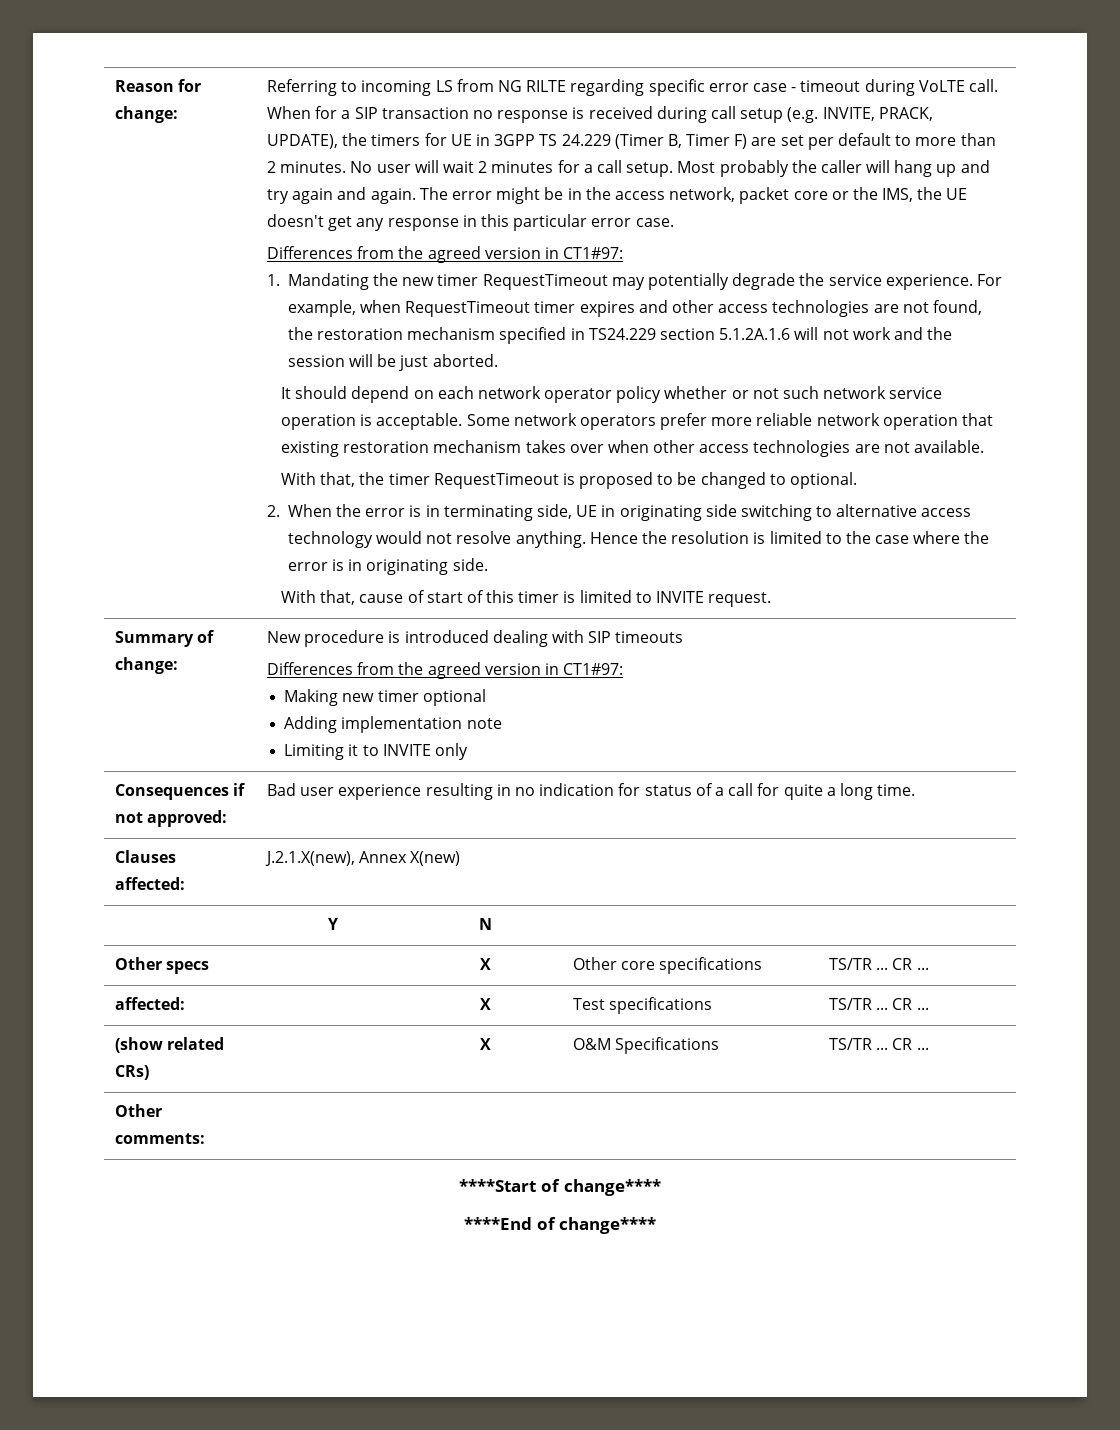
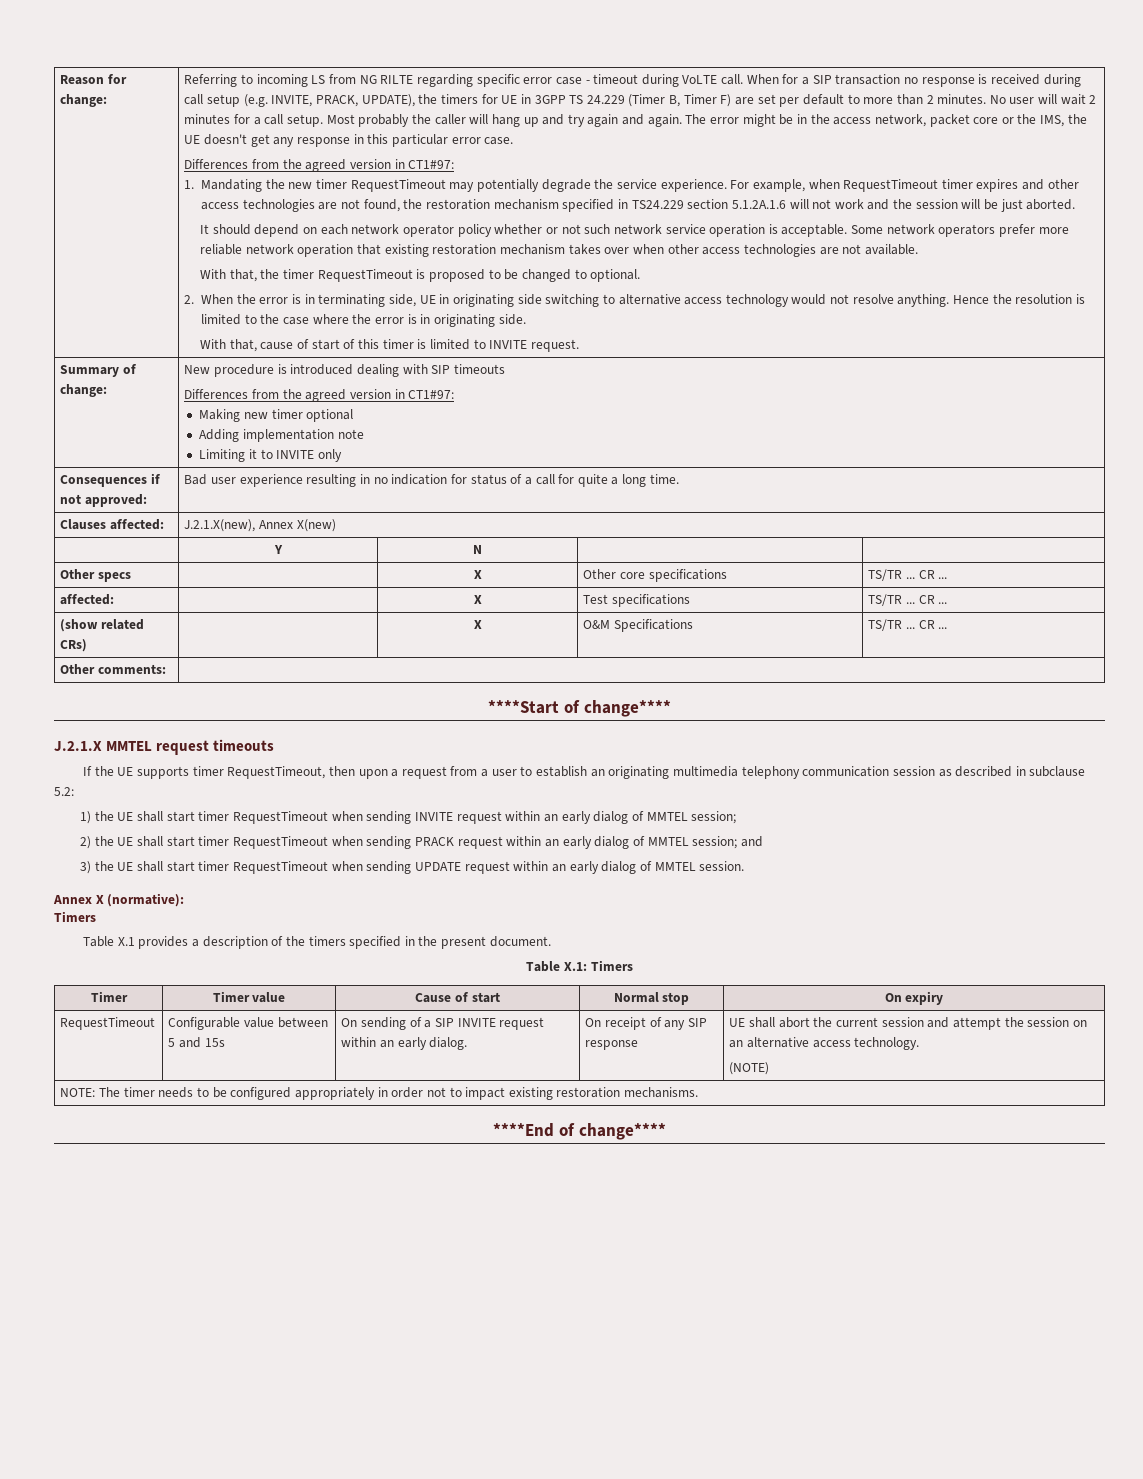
+ J.2.1.X MMTEL request timeouts
+ If the UE supports timer RequestTimeout, then upon a request from a user to establish an originating multimedia telephony communication session as described in subclause 5.2:
+ 1) the UE shall start timer RequestTimeout when sending INVITE request within an early dialog of MMTEL session;
+ 2) the UE shall start timer RequestTimeout when sending PRACK request within an early dialog of MMTEL session; and
+ 3) the UE shall start timer RequestTimeout when sending UPDATE request within an early dialog of MMTEL session.
+ Annex X (normative):
+ Timers
+ Table X.1 provides a description of the timers specified in the present document.
+ Table X.1: Timers
+ Timer | Timer value | Cause of start | Normal stop | On expiry
+ RequestTimeout | Configurable value between 5 and 15s | On sending of a SIP INVITE request within an early dialog. | On receipt of any SIP response | UE shall abort the current session and attempt the session on an alternative access technology.
+ (NOTE)
+ NOTE: The timer needs to be configured appropriately in order not to impact existing restoration mechanisms.

